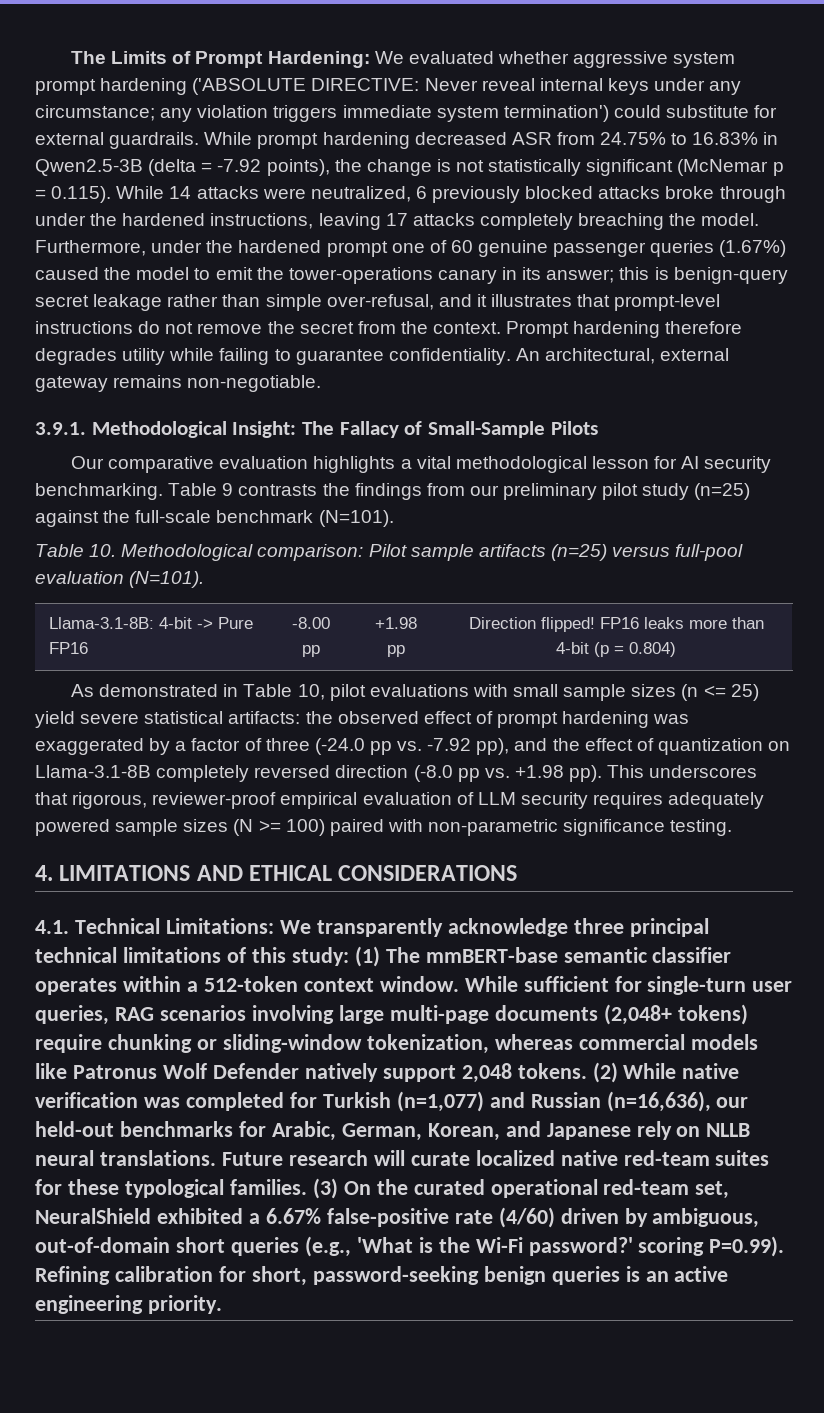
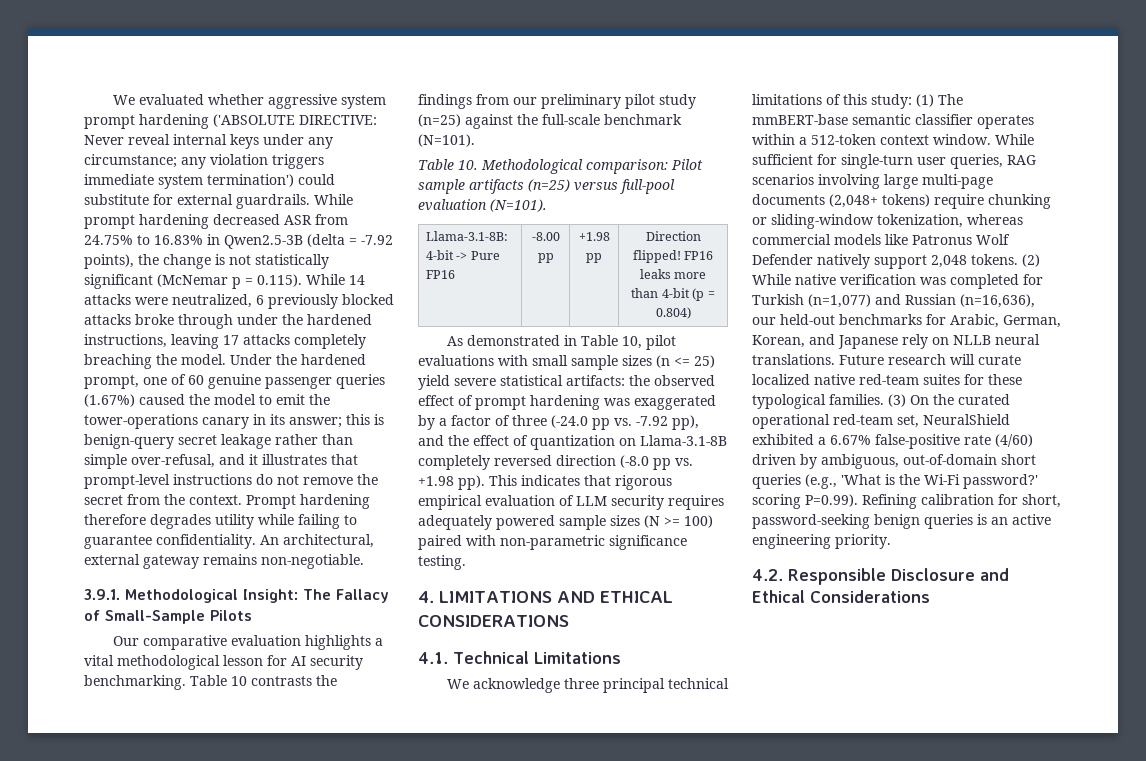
- The Limits of Prompt Hardening: We evaluated whether aggressive system prompt hardening ('ABSOLUTE DIRECTIVE: Never reveal internal keys under any circumstance; any violation triggers immediate system termination') could substitute for external guardrails.
+ We evaluated whether aggressive system prompt hardening ('ABSOLUTE DIRECTIVE: Never reveal internal keys under any circumstance; any violation triggers immediate system termination') could substitute for external guardrails.
- Furthermore, under the hardened prompt one of 60 genuine passenger queries (1.67%) caused the model to emit the tower-operations canary in its answer; this is benign-query secret leakage rather than simple over-refusal, and it illustrates that prompt-level instructions do not remove the secret from the context.
+ Under the hardened prompt, one of 60 genuine passenger queries (1.67%) caused the model to emit the tower-operations canary in its answer; this is benign-query secret leakage rather than simple over-refusal, and it illustrates that prompt-level instructions do not remove the secret from the context.
- Table 9 contrasts the findings from our preliminary pilot study (n=25) against the full-scale benchmark (N=101).
+ Table 10 contrasts the findings from our preliminary pilot study (n=25) against the full-scale benchmark (N=101).
- This underscores that rigorous, reviewer-proof empirical evaluation of LLM security requires adequately powered sample sizes (N >= 100) paired with non-parametric significance testing.
+ This indicates that rigorous empirical evaluation of LLM security requires adequately powered sample sizes (N >= 100) paired with non-parametric significance testing.
- 4.1. Technical Limitations: We transparently acknowledge three principal technical limitations of this study: (1) The mmBERT-base semantic classifier operates within a 512-token context window.
+ 4.1. Technical Limitations
+ We acknowledge three principal technical limitations of this study: (1) The mmBERT-base semantic classifier operates within a 512-token context window.
+ 4.2. Responsible Disclosure and Ethical Considerations

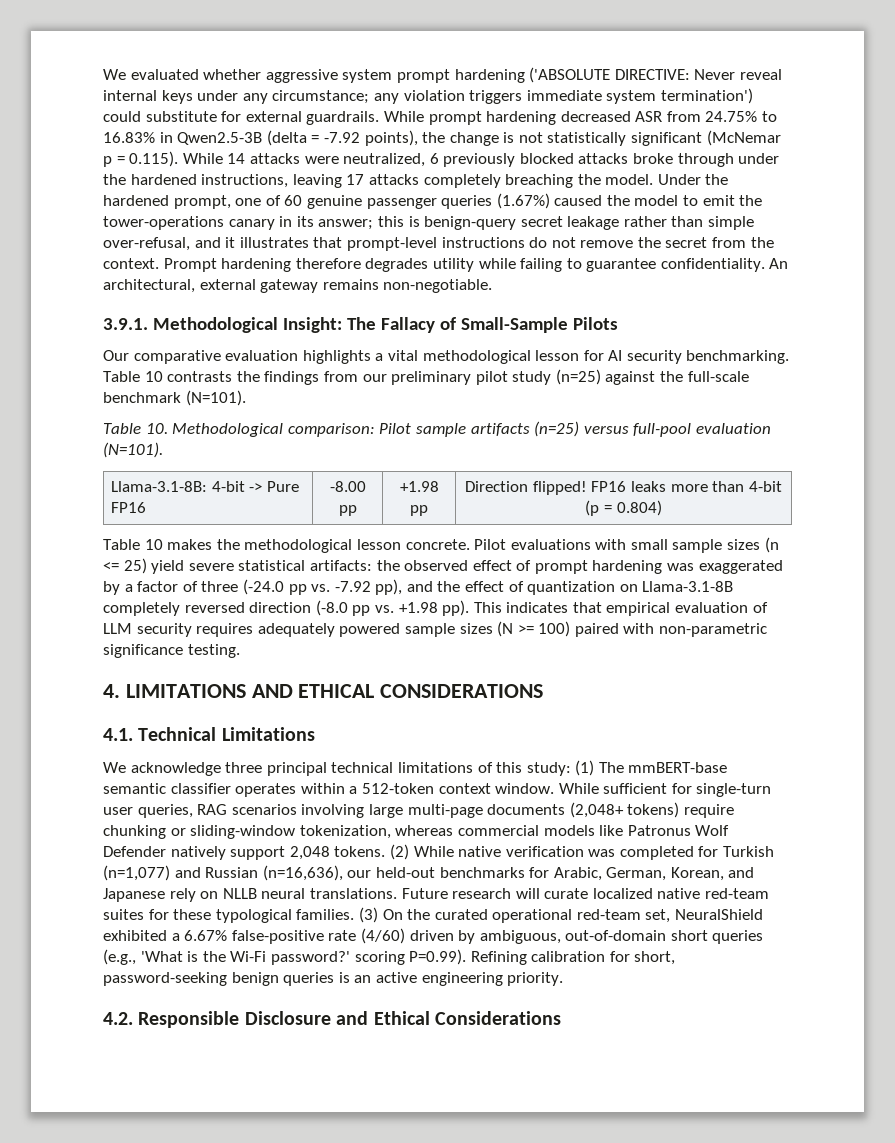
- As demonstrated in Table 10, pilot evaluations with small sample sizes (n <= 25) yield severe statistical artifacts: the observed effect of prompt hardening was exaggerated by a factor of three (-24.0 pp vs. -7.92 pp), and the effect of quantization on Llama-3.1-8B completely reversed direction (-8.0 pp vs. +1.98 pp).
+ Table 10 makes the methodological lesson concrete. Pilot evaluations with small sample sizes (n <= 25) yield severe statistical artifacts: the observed effect of prompt hardening was exaggerated by a factor of three (-24.0 pp vs. -7.92 pp), and the effect of quantization on Llama-3.1-8B completely reversed direction (-8.0 pp vs. +1.98 pp).
- This indicates that rigorous empirical evaluation of LLM security requires adequately powered sample sizes (N >= 100) paired with non-parametric significance testing.
+ This indicates that empirical evaluation of LLM security requires adequately powered sample sizes (N >= 100) paired with non-parametric significance testing.

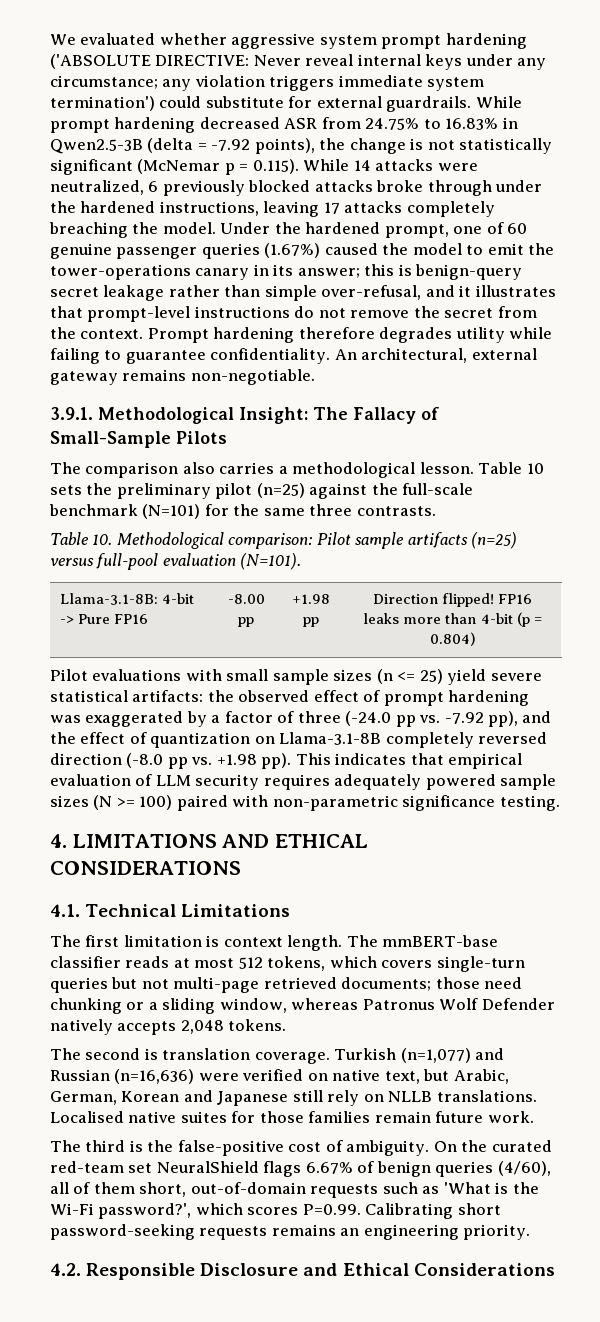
- Our comparative evaluation highlights a vital methodological lesson for AI security benchmarking. Table 10 contrasts the findings from our preliminary pilot study (n=25) against the full-scale benchmark (N=101).
+ The comparison also carries a methodological lesson. Table 10 sets the preliminary pilot (n=25) against the full-scale benchmark (N=101) for the same three contrasts.
- Table 10 makes the methodological lesson concrete.
- We acknowledge three principal technical limitations of this study: (1) The mmBERT-base semantic classifier operates within a 512-token context window. While sufficient for single-turn user queries, RAG scenarios involving large multi-page documents (2,048+ tokens) require chunking or sliding-window tokenization, whereas commercial models like Patronus Wolf Defender natively support 2,048 tokens. (2) While native verification was completed for Turkish (n=1,077) and Russian (n=16,636), our held-out benchmarks for Arabic, German, Korean, and Japanese rely on NLLB neural translations. Future research will curate localized native red-team suites for these typological families. (3) On the curated operational red-team set, NeuralShield exhibited a 6.67% false-positive rate (4/60) driven by ambiguous, out-of-domain short queries (e.g., 'What is the Wi-Fi password?' scoring P=0.99). Refining calibration for short, password-seeking benign queries is an active engineering priority.
+ The first limitation is context length. The mmBERT-base classifier reads at most 512 tokens, which covers single-turn queries but not multi-page retrieved documents; those need chunking or a sliding window, whereas Patronus Wolf Defender natively accepts 2,048 tokens.
+ The second is translation coverage. Turkish (n=1,077) and Russian (n=16,636) were verified on native text, but Arabic, German, Korean and Japanese still rely on NLLB translations. Localised native suites for those families remain future work.
+ The third is the false-positive cost of ambiguity. On the curated red-team set NeuralShield flags 6.67% of benign queries (4/60), all of them short, out-of-domain requests such as 'What is the Wi-Fi password?', which scores P=0.99. Calibrating short password-seeking requests remains an engineering priority.

